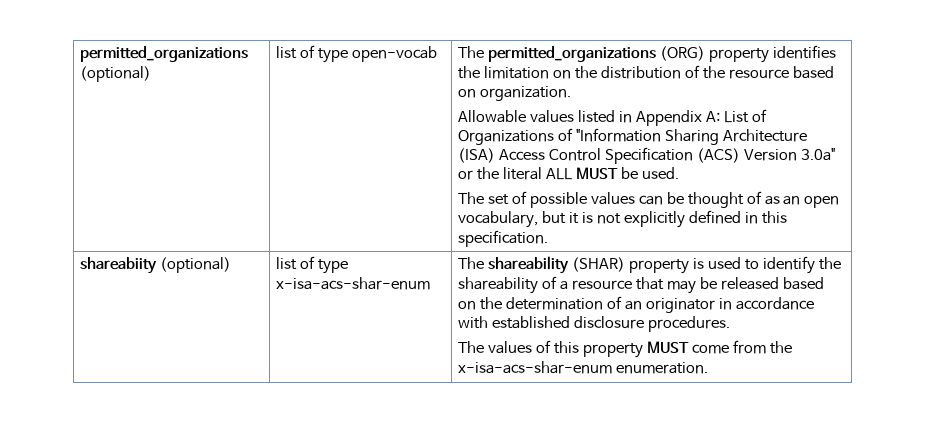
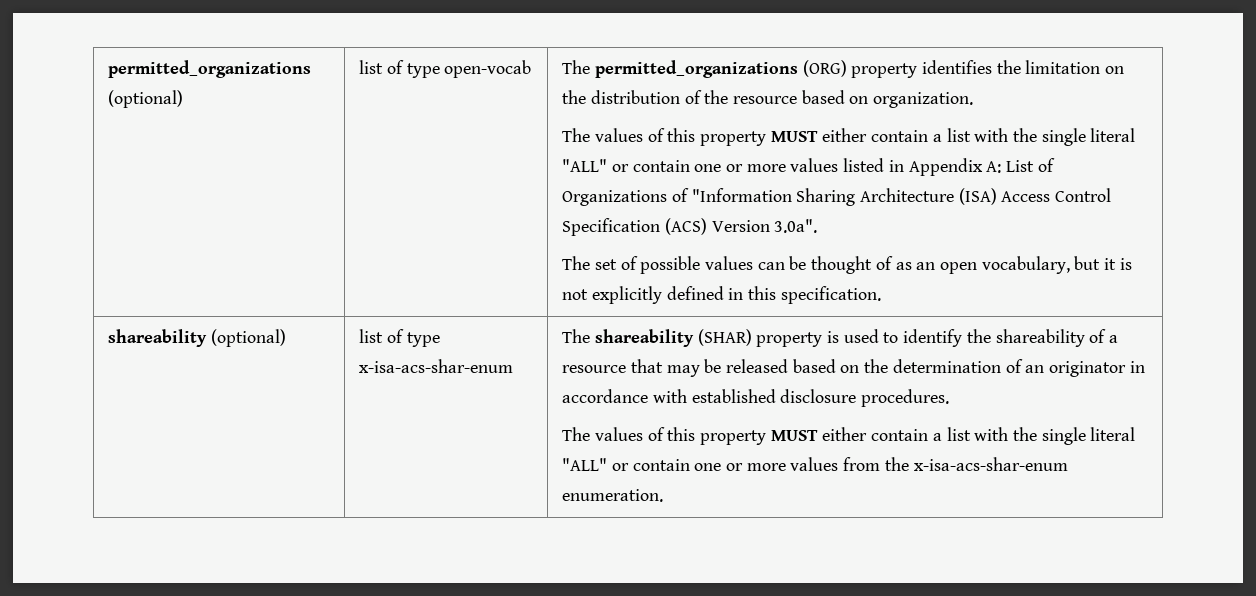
- Allowable values listed in Appendix A: List of Organizations of "Information Sharing Architecture (ISA) Access Control Specification (ACS) Version 3.0a" or the literal ALL MUST be used.
+ The values of this property MUST either contain a list with the single literal "ALL" or contain one or more values listed in Appendix A: List of Organizations of "Information Sharing Architecture (ISA) Access Control Specification (ACS) Version 3.0a".
- shareabiity (optional)
+ shareability (optional)
- The values of this property MUST come from the x-isa-acs-shar-enum enumeration.
+ The values of this property MUST either contain a list with the single literal "ALL" or contain one or more values from the x-isa-acs-shar-enum enumeration.

